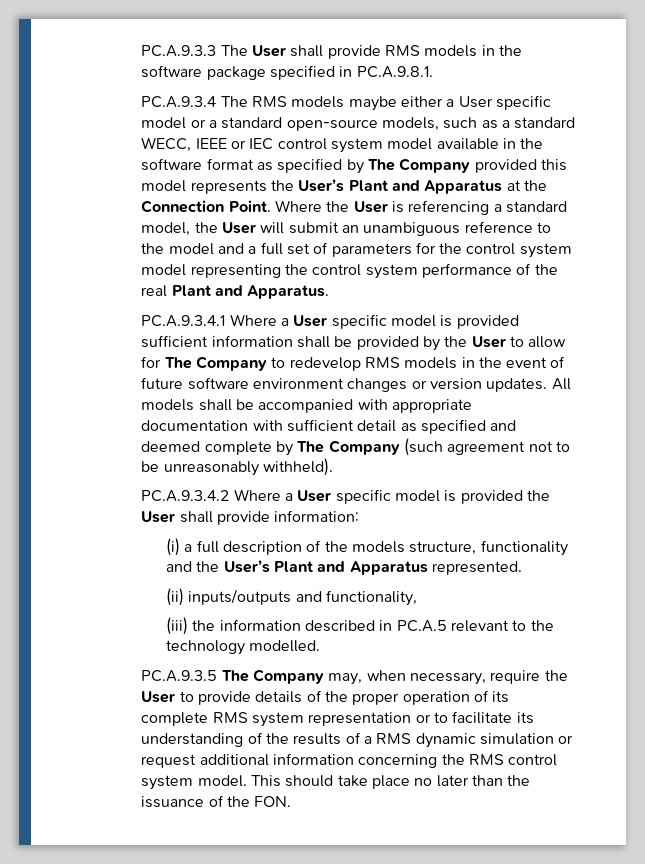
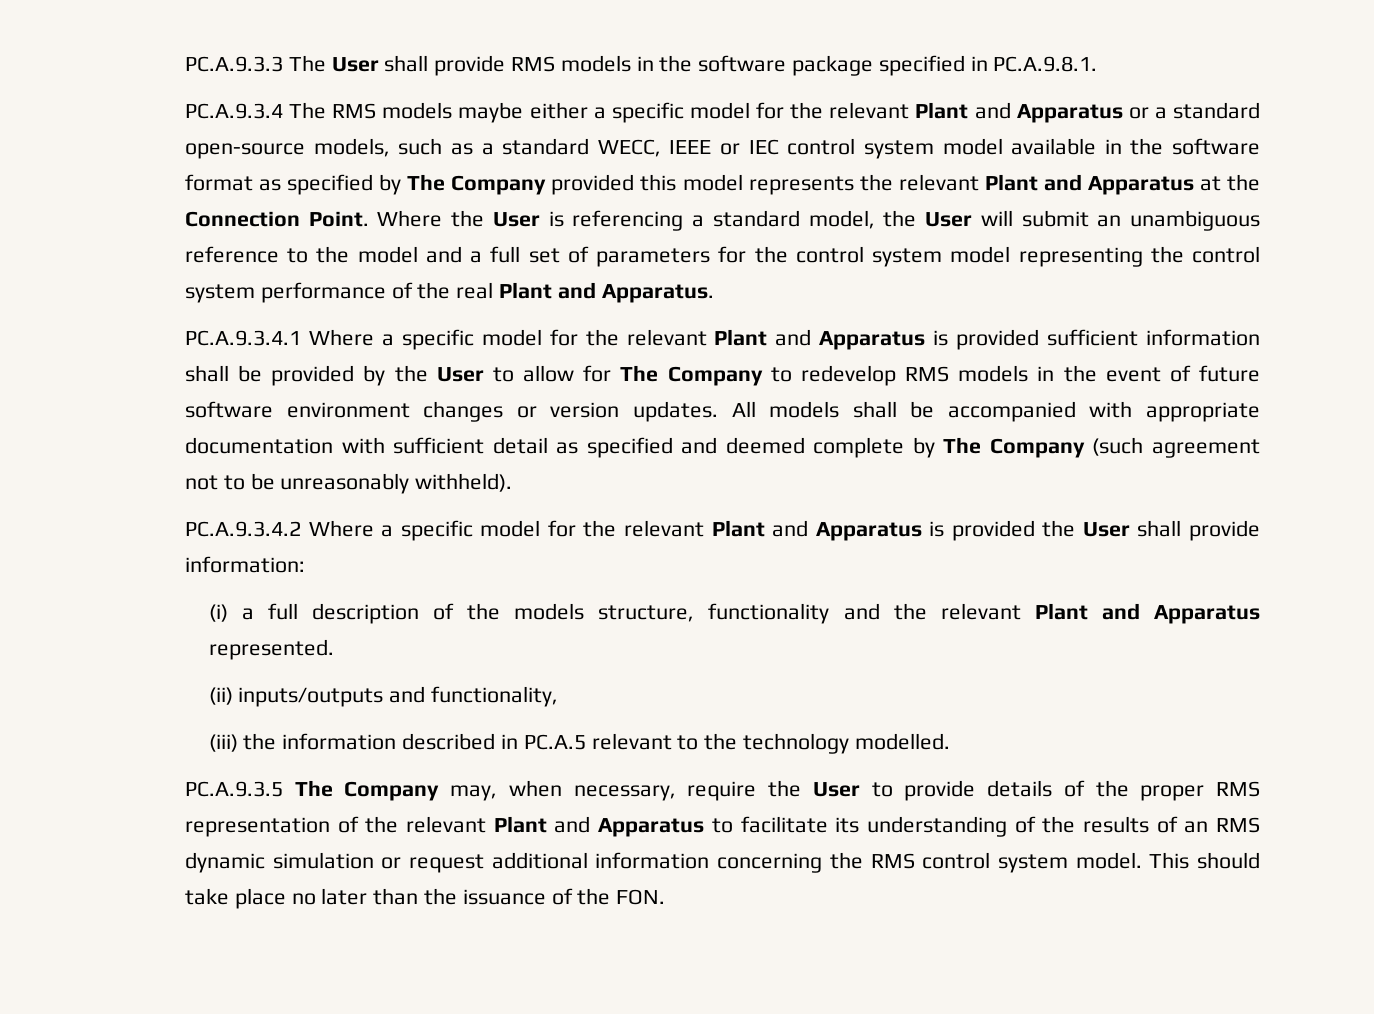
- PC.A.9.3.4 The RMS models maybe either a User specific model or a standard open-source models, such as a standard WECC, IEEE or IEC control system model available in the software format as specified by The Company provided this model represents the User’s Plant and Apparatus at the Connection Point.
+ PC.A.9.3.4 The RMS models maybe either a specific model for the relevant Plant and Apparatus or a standard open-source models, such as a standard WECC, IEEE or IEC control system model available in the software format as specified by The Company provided this model represents the relevant Plant and Apparatus at the Connection Point.
- PC.A.9.3.4.1 Where a User specific model is provided sufficient information shall be provided by the User to allow for The Company to redevelop RMS models in the event of future software environment changes or version updates.
+ PC.A.9.3.4.1 Where a specific model for the relevant Plant and Apparatus is provided sufficient information shall be provided by the User to allow for The Company to redevelop RMS models in the event of future software environment changes or version updates.
- PC.A.9.3.4.2 Where a User specific model is provided the User shall provide information:
+ PC.A.9.3.4.2 Where a specific model for the relevant Plant and Apparatus is provided the User shall provide information:
- (i) a full description of the models structure, functionality and the User’s Plant and Apparatus represented.
+ (i) a full description of the models structure, functionality and the relevant Plant and Apparatus represented.
- PC.A.9.3.5 The Company may, when necessary, require the User to provide details of the proper operation of its complete RMS system representation or to facilitate its understanding of the results of a RMS dynamic simulation or request additional information concerning the RMS control system model.
+ PC.A.9.3.5 The Company may, when necessary, require the User to provide details of the proper RMS representation of the relevant Plant and Apparatus to facilitate its understanding of the results of an RMS dynamic simulation or request additional information concerning the RMS control system model.

